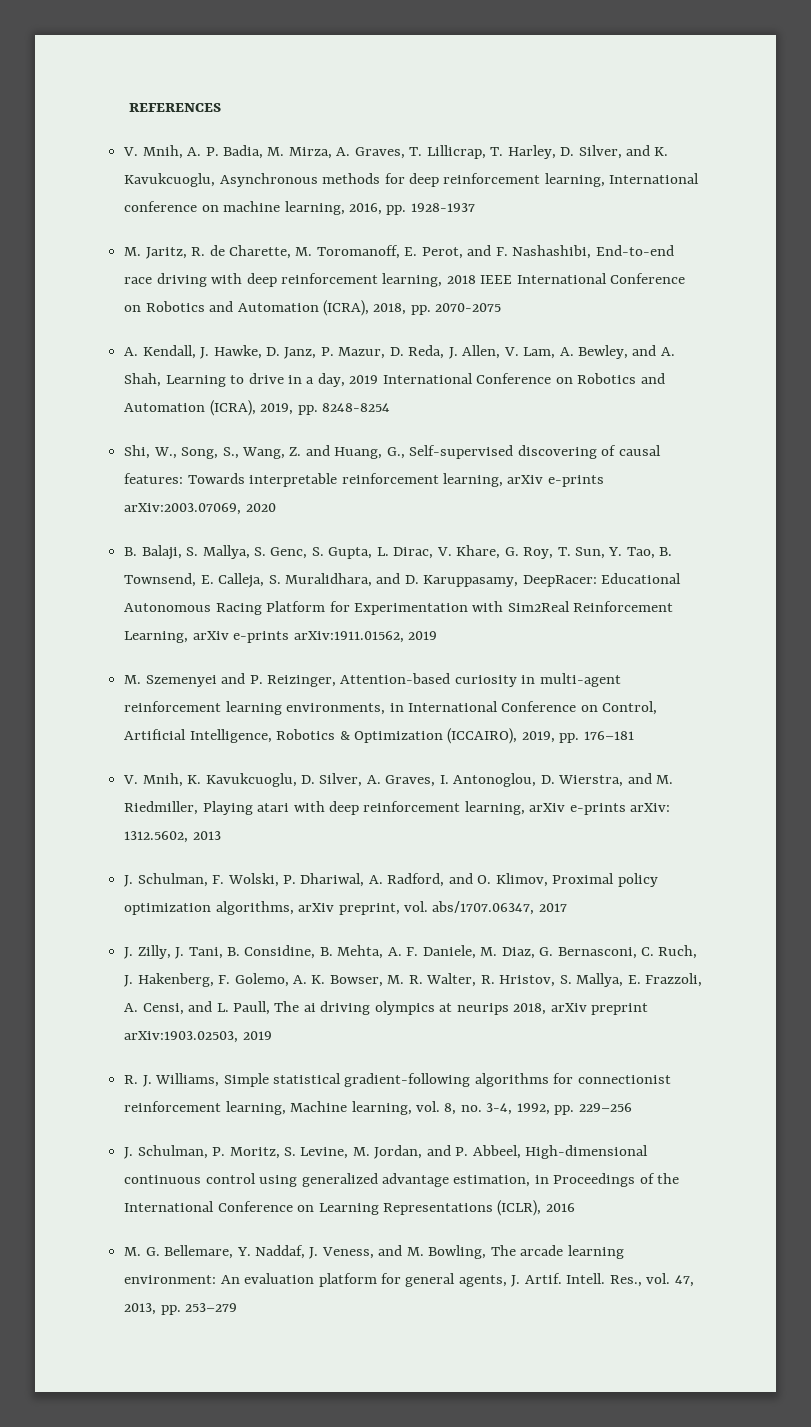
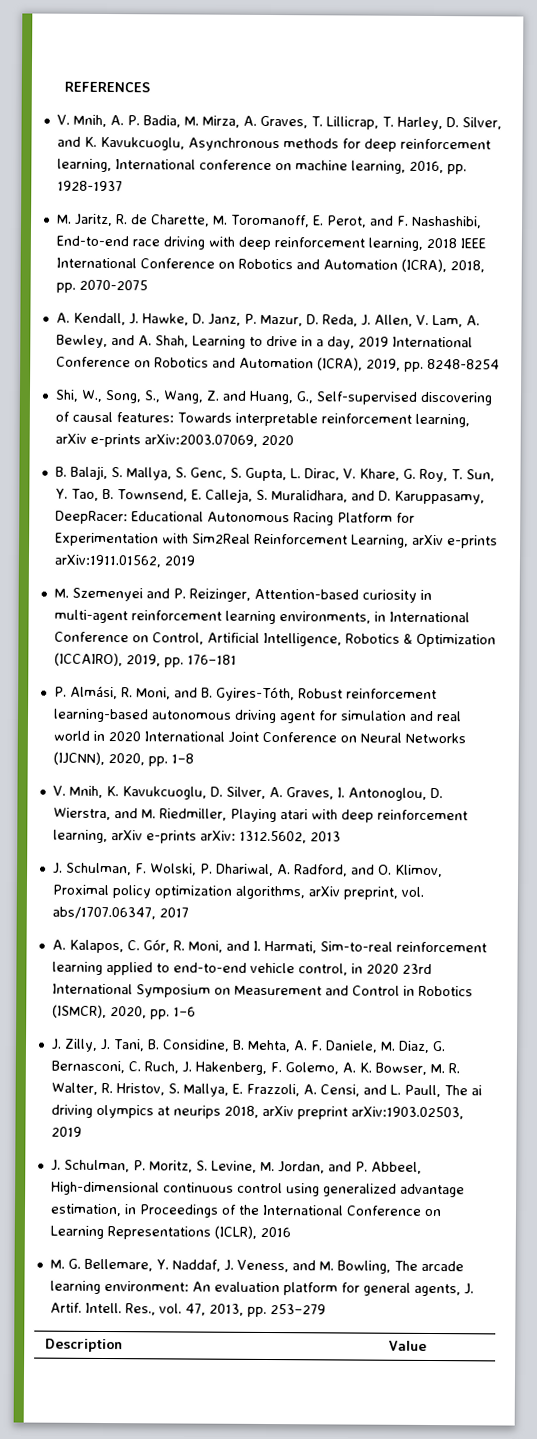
+ P. Almási, R. Moni, and B. Gyires-Tóth, Robust reinforcement learning-based autonomous driving agent for simulation and real world in 2020 International Joint Conference on Neural Networks (IJCNN), 2020, pp. 1–8
+ A. Kalapos, C. Gór, R. Moni, and I. Harmati, Sim-to-real reinforcement learning applied to end-to-end vehicle control, in 2020 23rd International Symposium on Measurement and Control in Robotics (ISMCR), 2020, pp. 1–6
- R. J. Williams, Simple statistical gradient-following algorithms for connectionist reinforcement learning, Machine learning, vol. 8, no. 3-4, 1992, pp. 229–256
+ Description | Value

